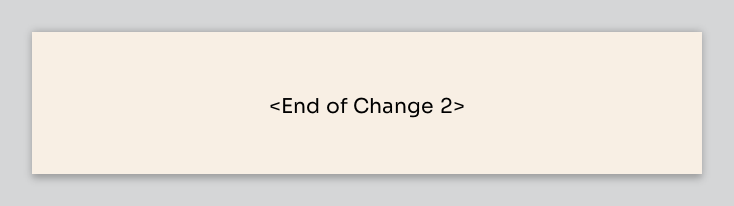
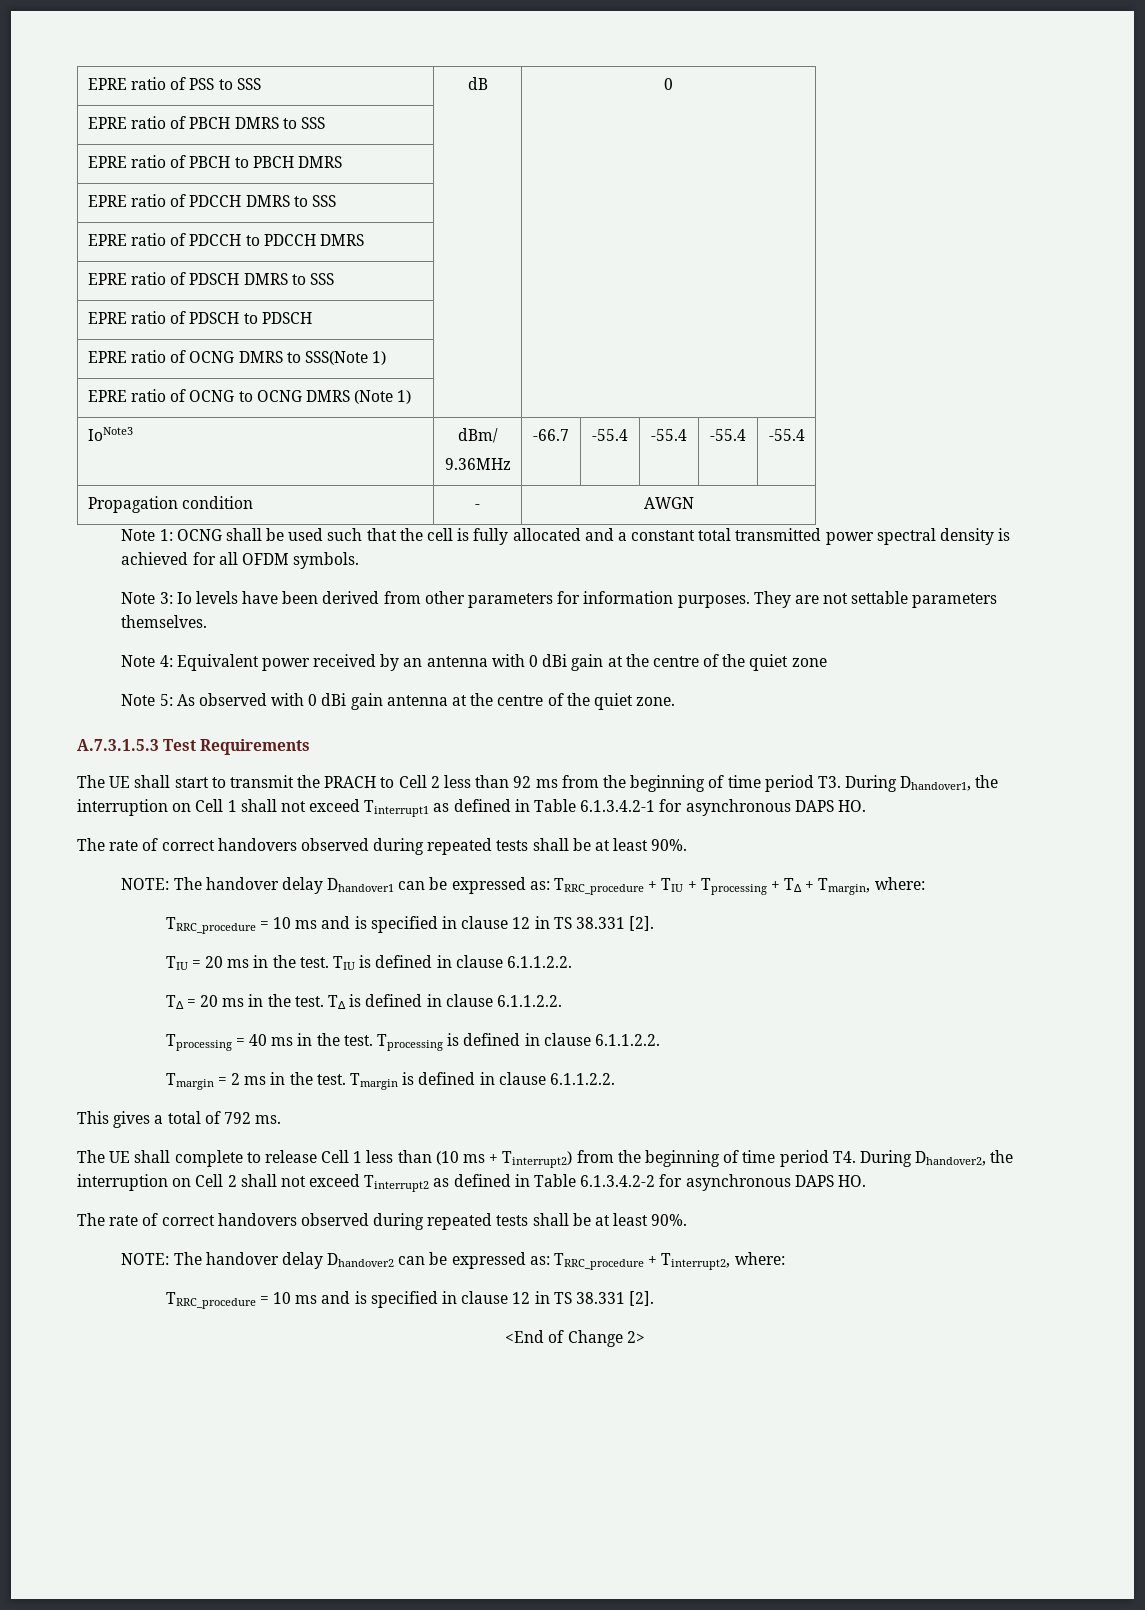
+ EPRE ratio of PSS to SSS | dB | 0
+ EPRE ratio of PBCH DMRS to SSS | |
+ EPRE ratio of PBCH to PBCH DMRS | |
+ EPRE ratio of PDCCH DMRS to SSS | |
+ EPRE ratio of PDCCH to PDCCH DMRS | |
+ EPRE ratio of PDSCH DMRS to SSS | |
+ EPRE ratio of PDSCH to PDSCH | |
+ EPRE ratio of OCNG DMRS to SSS(Note 1) | |
+ EPRE ratio of OCNG to OCNG DMRS (Note 1) | |
+ IoNote3 | dBm/
+ 9.36MHz | -66.7 | -55.4 | -55.4 | -55.4 | -55.4
+ Propagation condition | - | AWGN
+ Note 1: OCNG shall be used such that the cell is fully allocated and a constant total transmitted power spectral density is achieved for all OFDM symbols.
+ Note 3: Io levels have been derived from other parameters for information purposes. They are not settable parameters themselves.
+ Note 4: Equivalent power received by an antenna with 0 dBi gain at the centre of the quiet zone
+ Note 5: As observed with 0 dBi gain antenna at the centre of the quiet zone.
+ A.7.3.1.5.3 Test Requirements
+ The UE shall start to transmit the PRACH to Cell 2 less than 92 ms from the beginning of time period T3. During Dhandover1, the interruption on Cell 1 shall not exceed Tinterrupt1 as defined in Table 6.1.3.4.2-1 for asynchronous DAPS HO.
+ The rate of correct handovers observed during repeated tests shall be at least 90%.
+ NOTE: The handover delay Dhandover1 can be expressed as: TRRC_procedure + TIU + Tprocessing + T∆ + Tmargin, where:
+ TRRC_procedure = 10 ms and is specified in clause 12 in TS 38.331 [2].
+ TIU = 20 ms in the test. TIU is defined in clause 6.1.1.2.2.
+ T∆ = 20 ms in the test. T∆ is defined in clause 6.1.1.2.2.
+ Tprocessing = 40 ms in the test. Tprocessing is defined in clause 6.1.1.2.2.
+ Tmargin = 2 ms in the test. Tmargin is defined in clause 6.1.1.2.2.
+ This gives a total of 792 ms.
+ The UE shall complete to release Cell 1 less than (10 ms + Tinterrupt2) from the beginning of time period T4. During Dhandover2, the interruption on Cell 2 shall not exceed Tinterrupt2 as defined in Table 6.1.3.4.2-2 for asynchronous DAPS HO.
+ The rate of correct handovers observed during repeated tests shall be at least 90%.
+ NOTE: The handover delay Dhandover2 can be expressed as: TRRC_procedure + Tinterrupt2, where:
+ TRRC_procedure = 10 ms and is specified in clause 12 in TS 38.331 [2].

